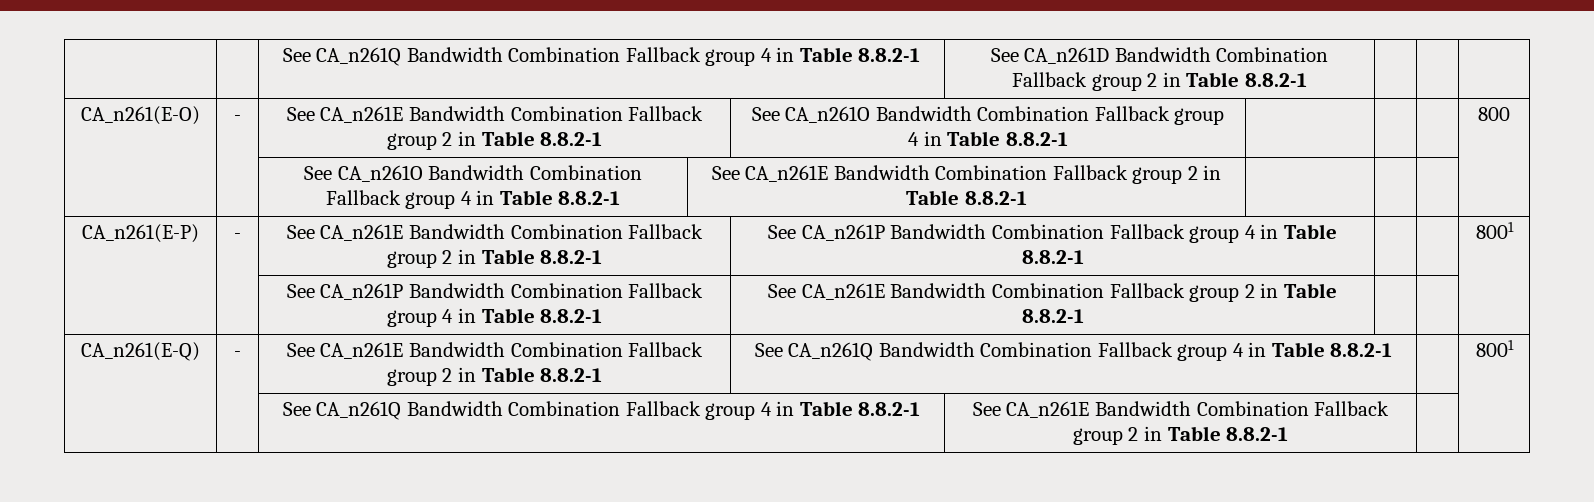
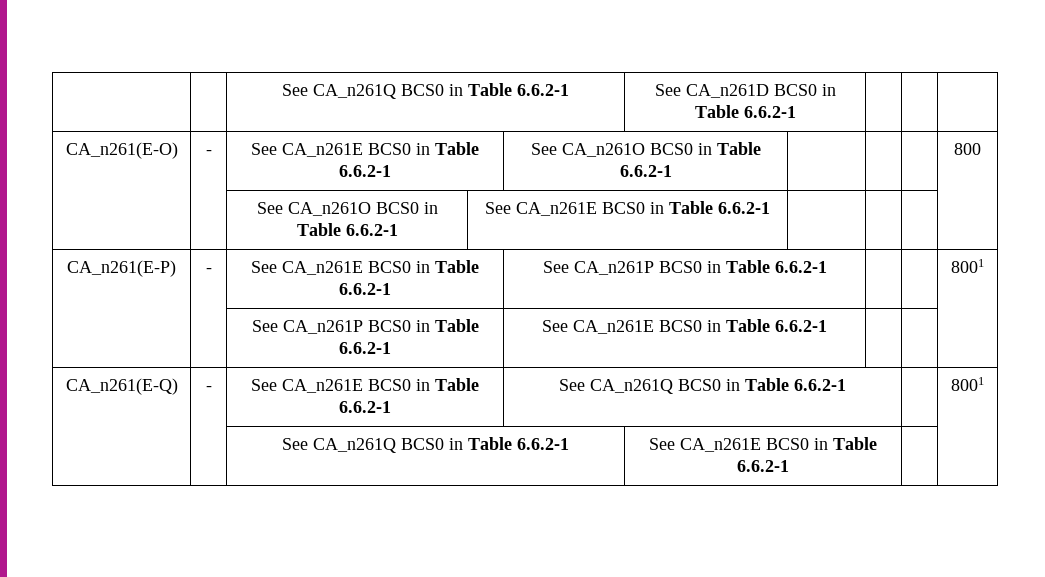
- | | See CA_n261Q Bandwidth Combination Fallback group 4 in Table 8.8.2-1 | See CA_n261D Bandwidth Combination Fallback group 2 in Table 8.8.2-1 | | |
+ | | See CA_n261Q BCS0 in Table 6.6.2-1 | See CA_n261D BCS0 in Table 6.6.2-1 | | |
- CA_n261(E-O) | - | See CA_n261E Bandwidth Combination Fallback group 2 in Table 8.8.2-1 | See CA_n261O Bandwidth Combination Fallback group 4 in Table 8.8.2-1 | | | | 800
+ CA_n261(E-O) | - | See CA_n261E BCS0 in Table 6.6.2-1 | See CA_n261O BCS0 in Table 6.6.2-1 | | | | 800
- | | See CA_n261O Bandwidth Combination Fallback group 4 in Table 8.8.2-1 | See CA_n261E Bandwidth Combination Fallback group 2 in Table 8.8.2-1 | | | |
+ | | See CA_n261O BCS0 in Table 6.6.2-1 | See CA_n261E BCS0 in Table 6.6.2-1 | | | |
- CA_n261(E-P) | - | See CA_n261E Bandwidth Combination Fallback group 2 in Table 8.8.2-1 | See CA_n261P Bandwidth Combination Fallback group 4 in Table 8.8.2-1 | | | 8001
+ CA_n261(E-P) | - | See CA_n261E BCS0 in Table 6.6.2-1 | See CA_n261P BCS0 in Table 6.6.2-1 | | | 8001
- | | See CA_n261P Bandwidth Combination Fallback group 4 in Table 8.8.2-1 | See CA_n261E Bandwidth Combination Fallback group 2 in Table 8.8.2-1 | | |
+ | | See CA_n261P BCS0 in Table 6.6.2-1 | See CA_n261E BCS0 in Table 6.6.2-1 | | |
- CA_n261(E-Q) | - | See CA_n261E Bandwidth Combination Fallback group 2 in Table 8.8.2-1 | See CA_n261Q Bandwidth Combination Fallback group 4 in Table 8.8.2-1 | | 8001
+ CA_n261(E-Q) | - | See CA_n261E BCS0 in Table 6.6.2-1 | See CA_n261Q BCS0 in Table 6.6.2-1 | | 8001
- | | See CA_n261Q Bandwidth Combination Fallback group 4 in Table 8.8.2-1 | See CA_n261E Bandwidth Combination Fallback group 2 in Table 8.8.2-1 | |
+ | | See CA_n261Q BCS0 in Table 6.6.2-1 | See CA_n261E BCS0 in Table 6.6.2-1 | |

